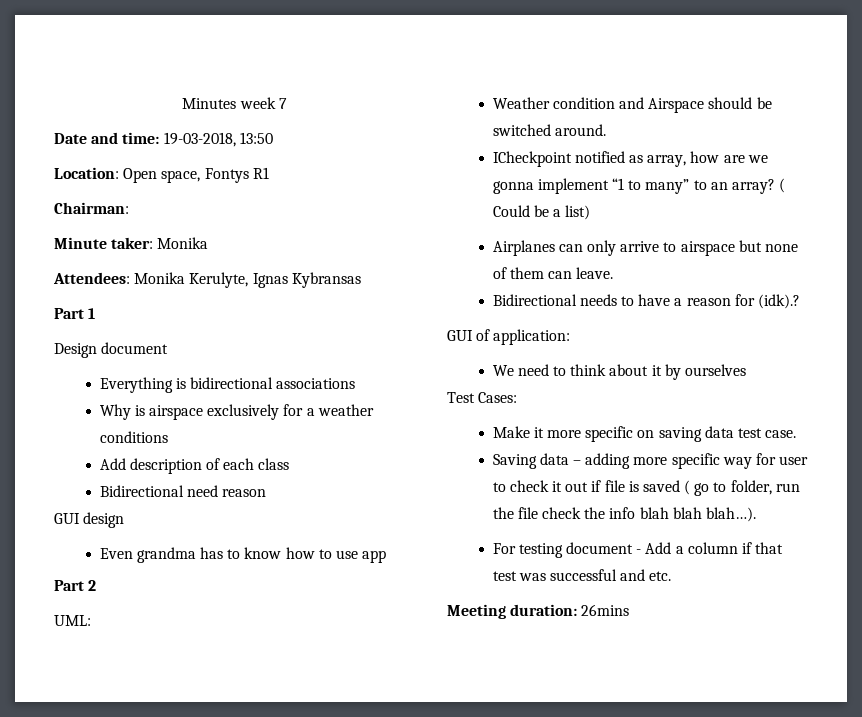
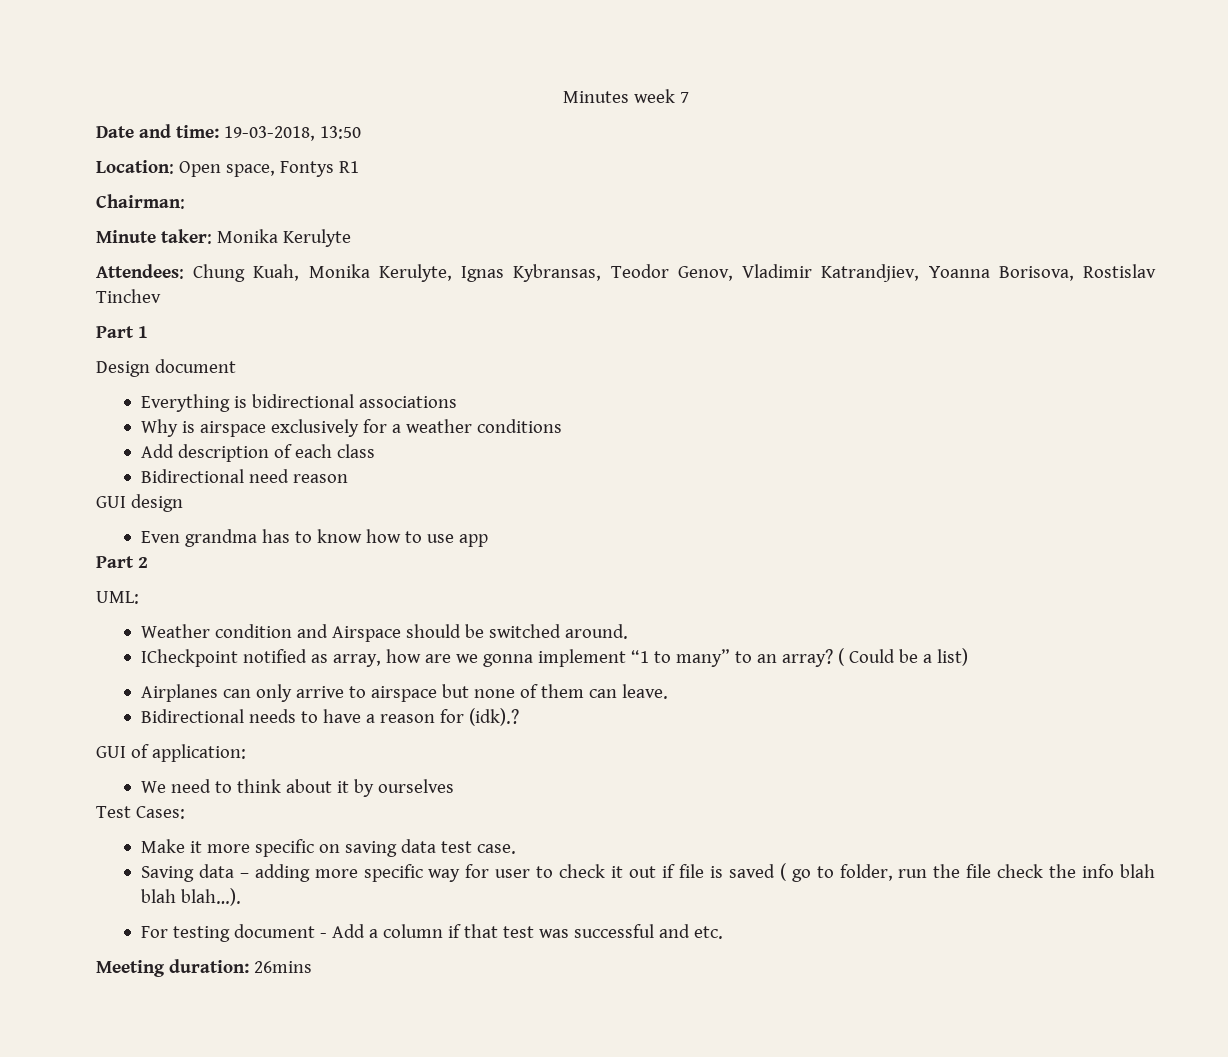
- Minute taker: Monika
+ Minute taker: Monika Kerulyte
- Attendees: Monika Kerulyte, Ignas Kybransas
+ Attendees: Chung Kuah, Monika Kerulyte, Ignas Kybransas, Teodor Genov, Vladimir Katrandjiev, Yoanna Borisova, Rostislav Tinchev

